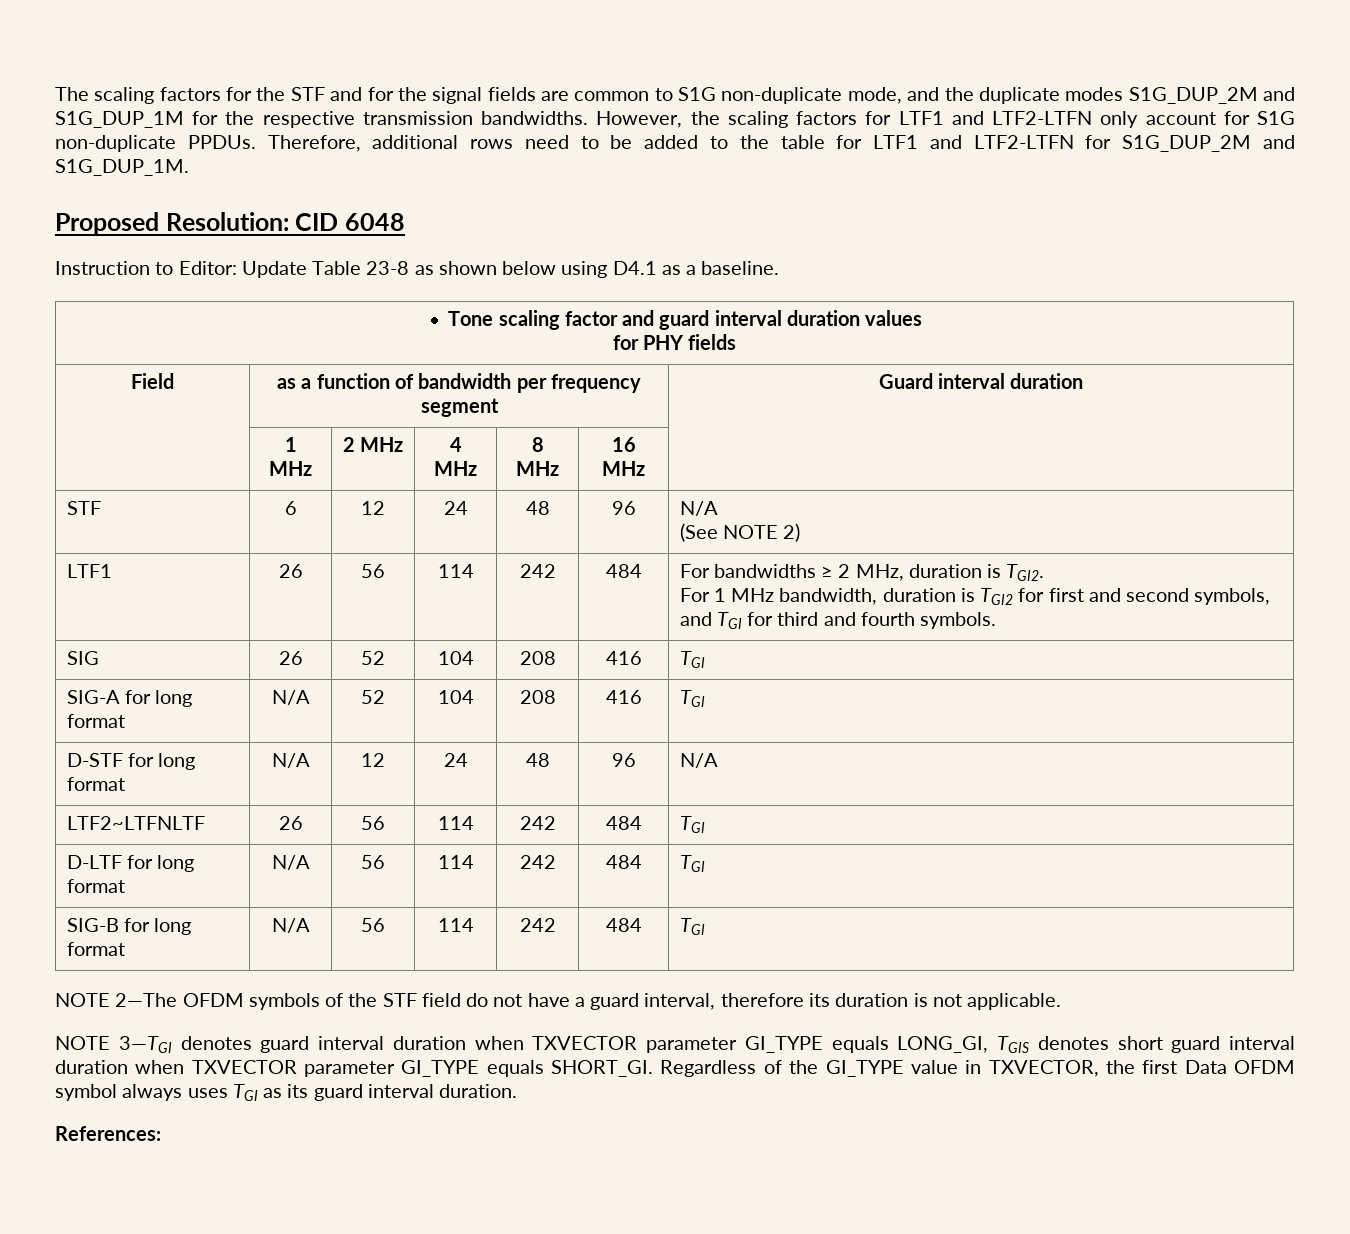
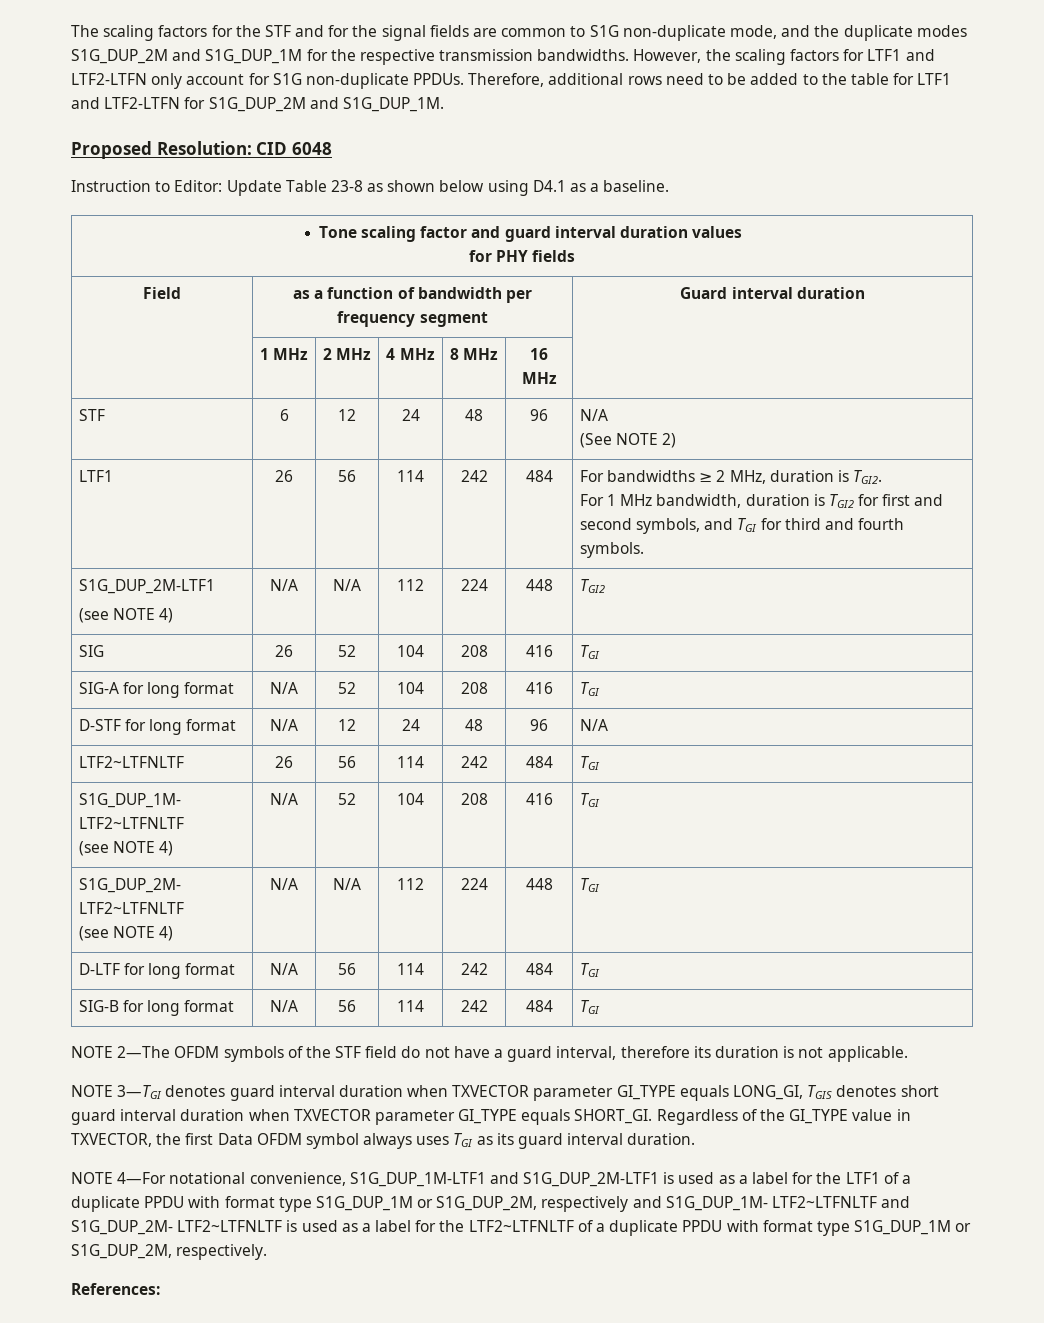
  LTF1 | 26 | 56 | 114 | 242 | 484 | For bandwidths ≥ 2 MHz, duration is TGI2.
  For 1 MHz bandwidth, duration is TGI2 for first and second symbols, and TGI for third and fourth symbols.
+ S1G_DUP_2M-LTF1
+ (see NOTE 4) | N/A | N/A | 112 | 224 | 448 | TGI2
  LTF2~LTFNLTF | 26 | 56 | 114 | 242 | 484 | TGI
+ S1G_DUP_1M- LTF2~LTFNLTF
+ (see NOTE 4) | N/A | 52 | 104 | 208 | 416 | TGI
+ S1G_DUP_2M- LTF2~LTFNLTF
+ (see NOTE 4) | N/A | N/A | 112 | 224 | 448 | TGI
+ NOTE 4—For notational convenience, S1G_DUP_1M-LTF1 and S1G_DUP_2M-LTF1 is used as a label for the LTF1 of a duplicate PPDU with format type S1G_DUP_1M or S1G_DUP_2M, respectively and S1G_DUP_1M- LTF2~LTFNLTF and S1G_DUP_2M- LTF2~LTFNLTF is used as a label for the LTF2~LTFNLTF of a duplicate PPDU with format type S1G_DUP_1M or S1G_DUP_2M, respectively.

